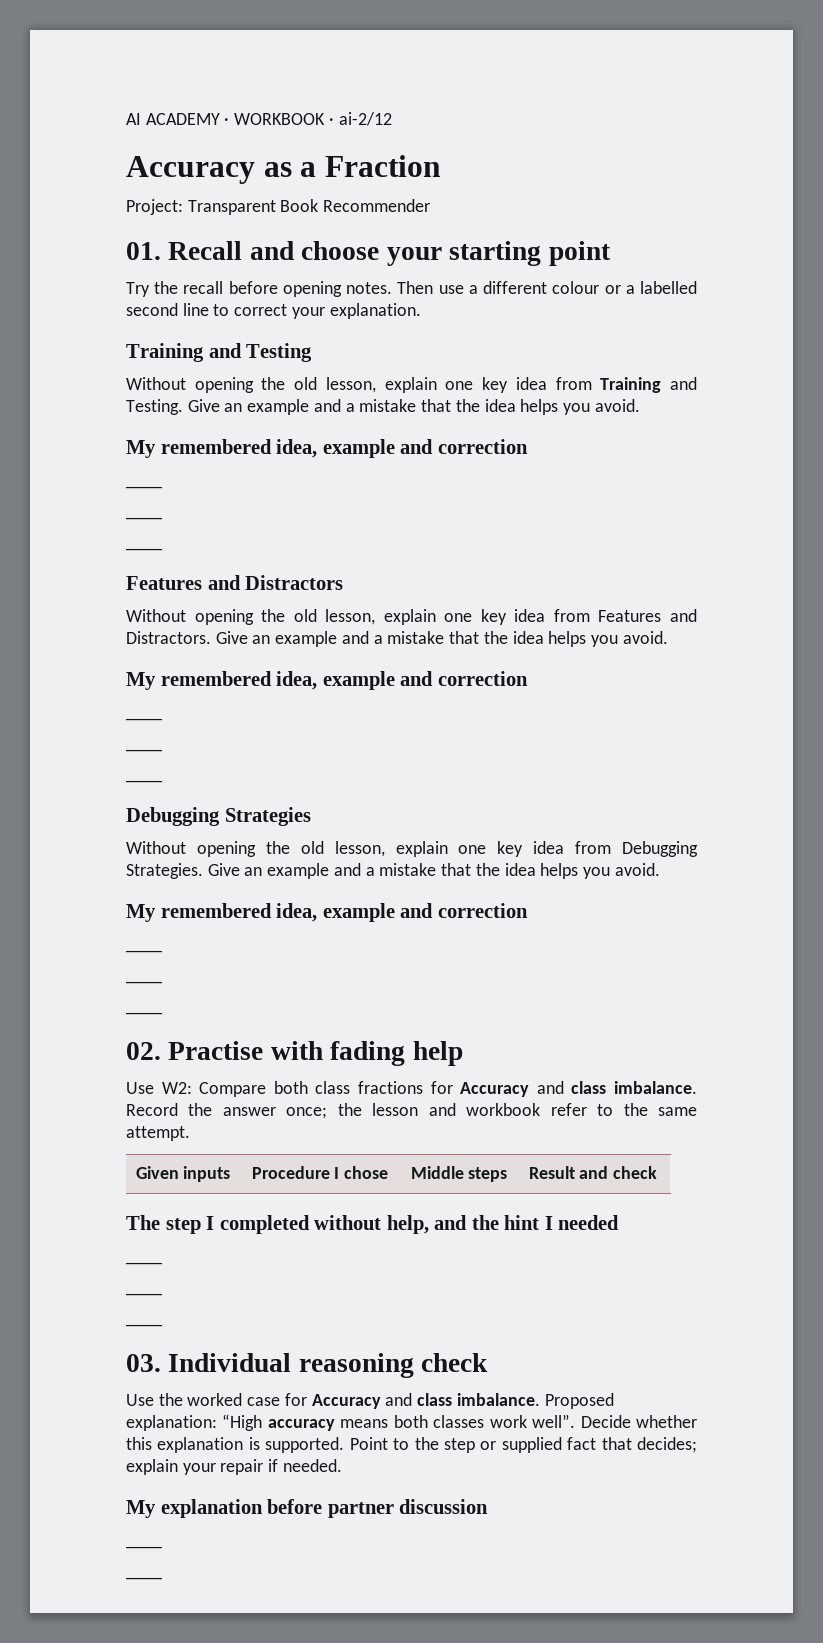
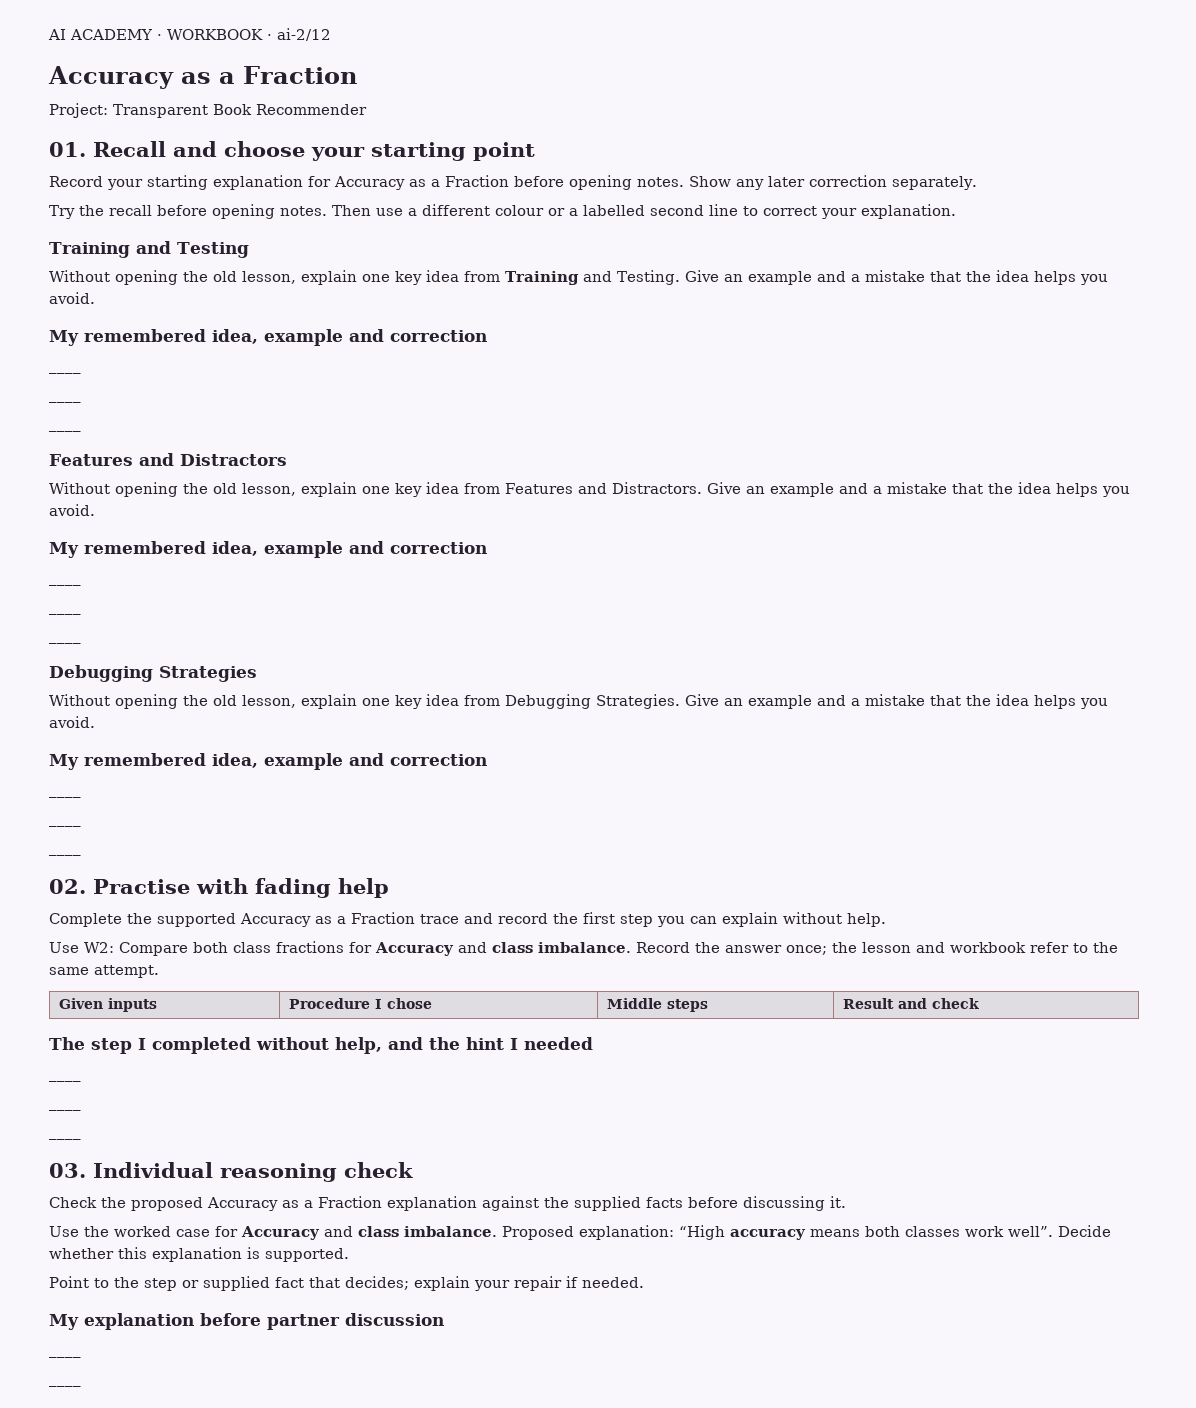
+ Record your starting explanation for Accuracy as a Fraction before opening notes. Show any later correction separately.
+ Complete the supported Accuracy as a Fraction trace and record the first step you can explain without help.
+ Check the proposed Accuracy as a Fraction explanation against the supplied facts before discussing it.
- Decide whether this explanation is supported. Point to the step or supplied fact that decides; explain your repair if needed.
+ Decide whether this explanation is supported.
+ Point to the step or supplied fact that decides; explain your repair if needed.

